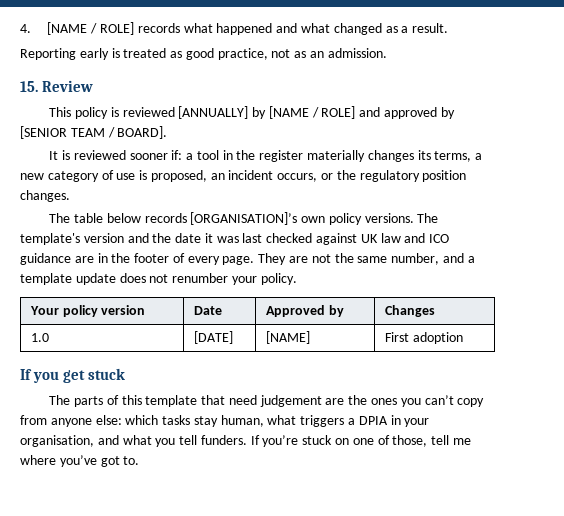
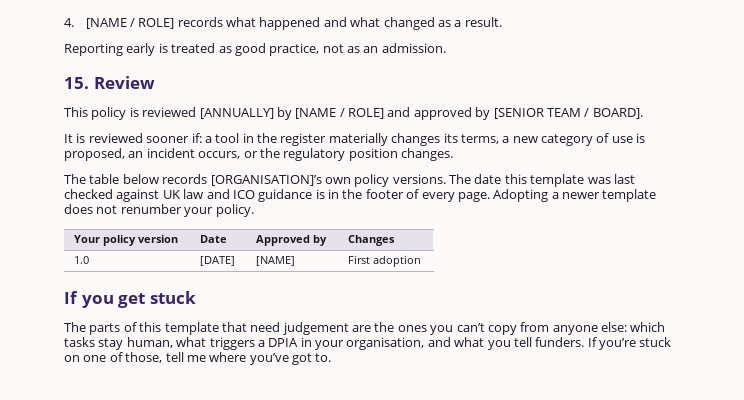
- The template's version and the date it was last checked against UK law and ICO guidance are in the footer of every page.
+ The date this template was last checked against UK law and ICO guidance is in the footer of every page.
- They are not the same number, and a template update does not renumber your policy.
+ Adopting a newer template does not renumber your policy.

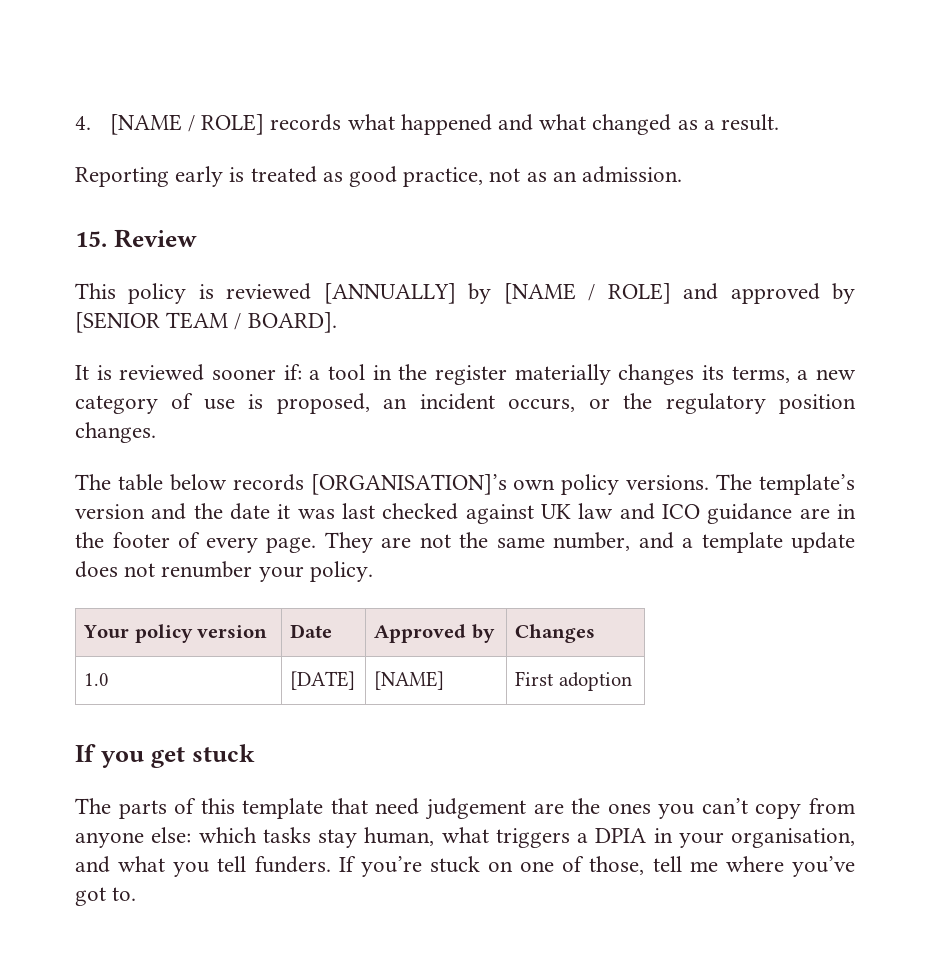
- The date this template was last checked against UK law and ICO guidance is in the footer of every page.
+ The template’s version and the date it was last checked against UK law and ICO guidance are in the footer of every page.
- Adopting a newer template does not renumber your policy.
+ They are not the same number, and a template update does not renumber your policy.

